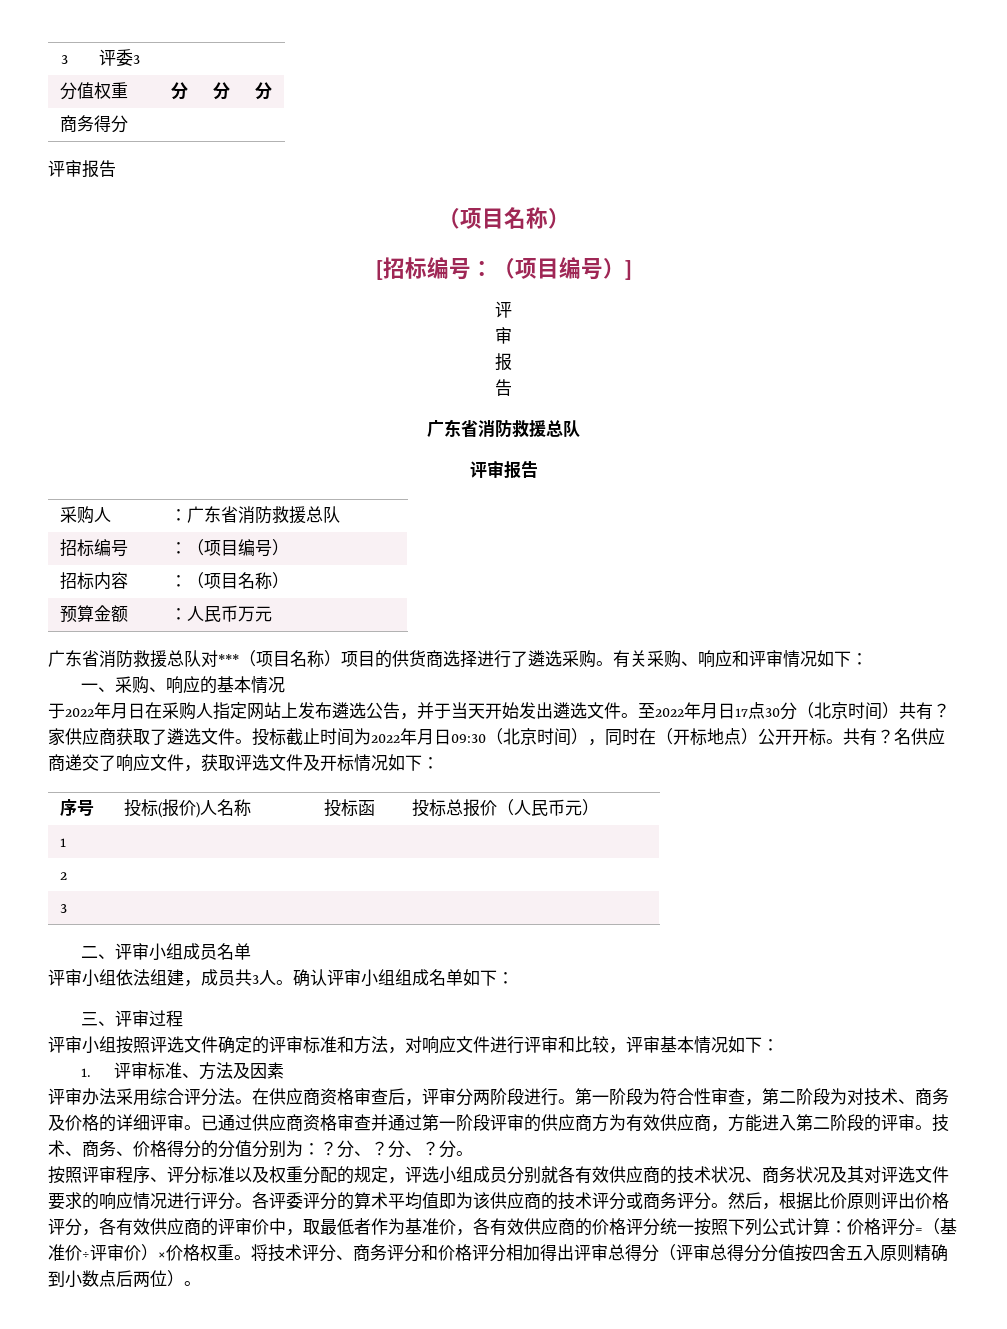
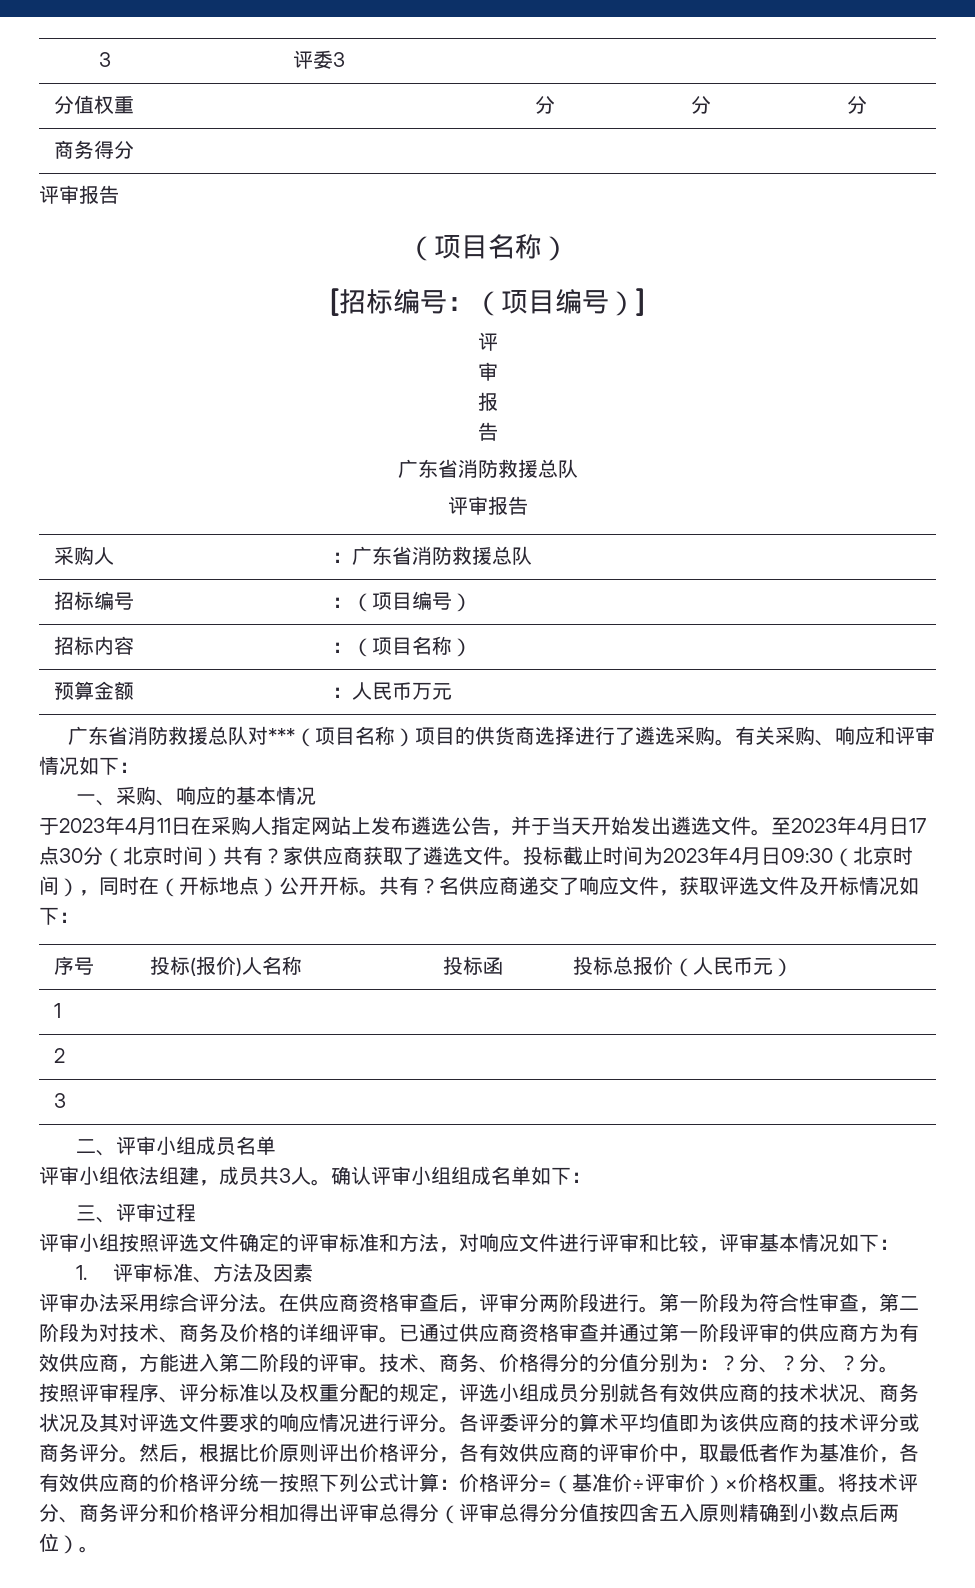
- 于2022年月日在采购人指定网站上发布遴选公告，并于当天开始发出遴选文件。
+ 于2023年4月11日在采购人指定网站上发布遴选公告，并于当天开始发出遴选文件。
- 至2022年月日17点30分（北京时间）共有？
+ 至2023年4月日17点30分（北京时间）共有？
- 投标截止时间为2022年月日09:30（北京时间），同时在（开标地点）公开开标。
+ 投标截止时间为2023年4月日09:30（北京时间），同时在（开标地点）公开开标。

